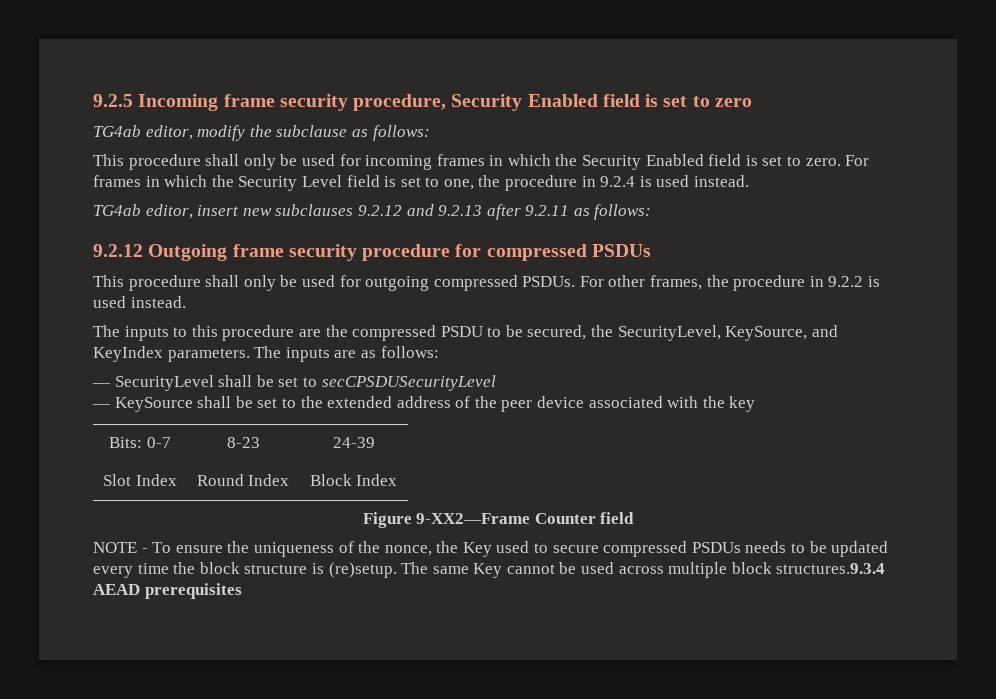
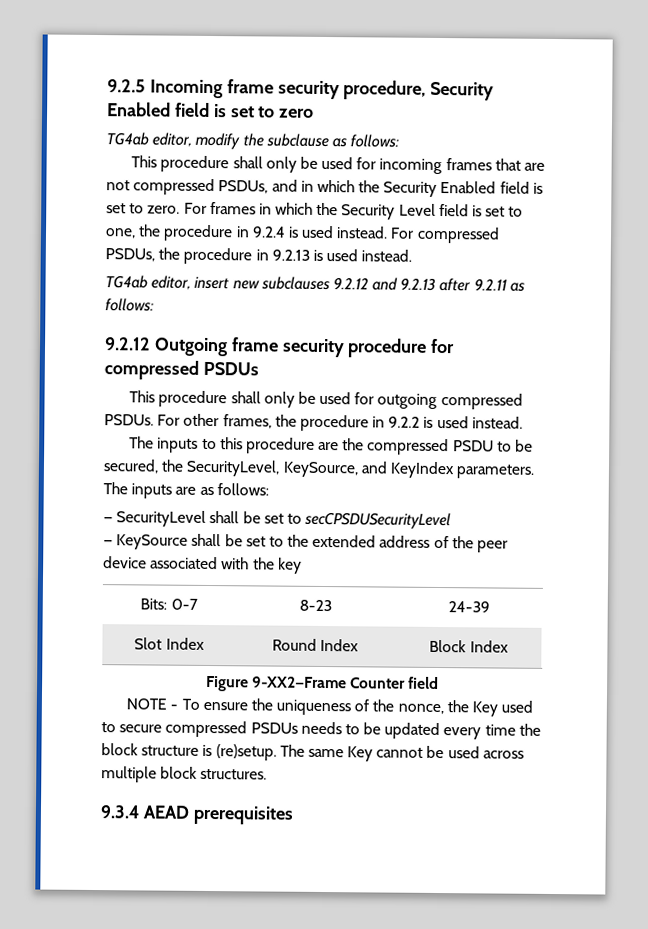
- This procedure shall only be used for incoming frames in which the Security Enabled field is set to zero.
+ This procedure shall only be used for incoming frames that are not compressed PSDUs, and in which the Security Enabled field is set to zero.
+ For compressed PSDUs, the procedure in 9.2.13 is used instead.
- The same Key cannot be used across multiple block structures.9.3.4 AEAD prerequisites
+ The same Key cannot be used across multiple block structures.
+ 9.3.4 AEAD prerequisites

